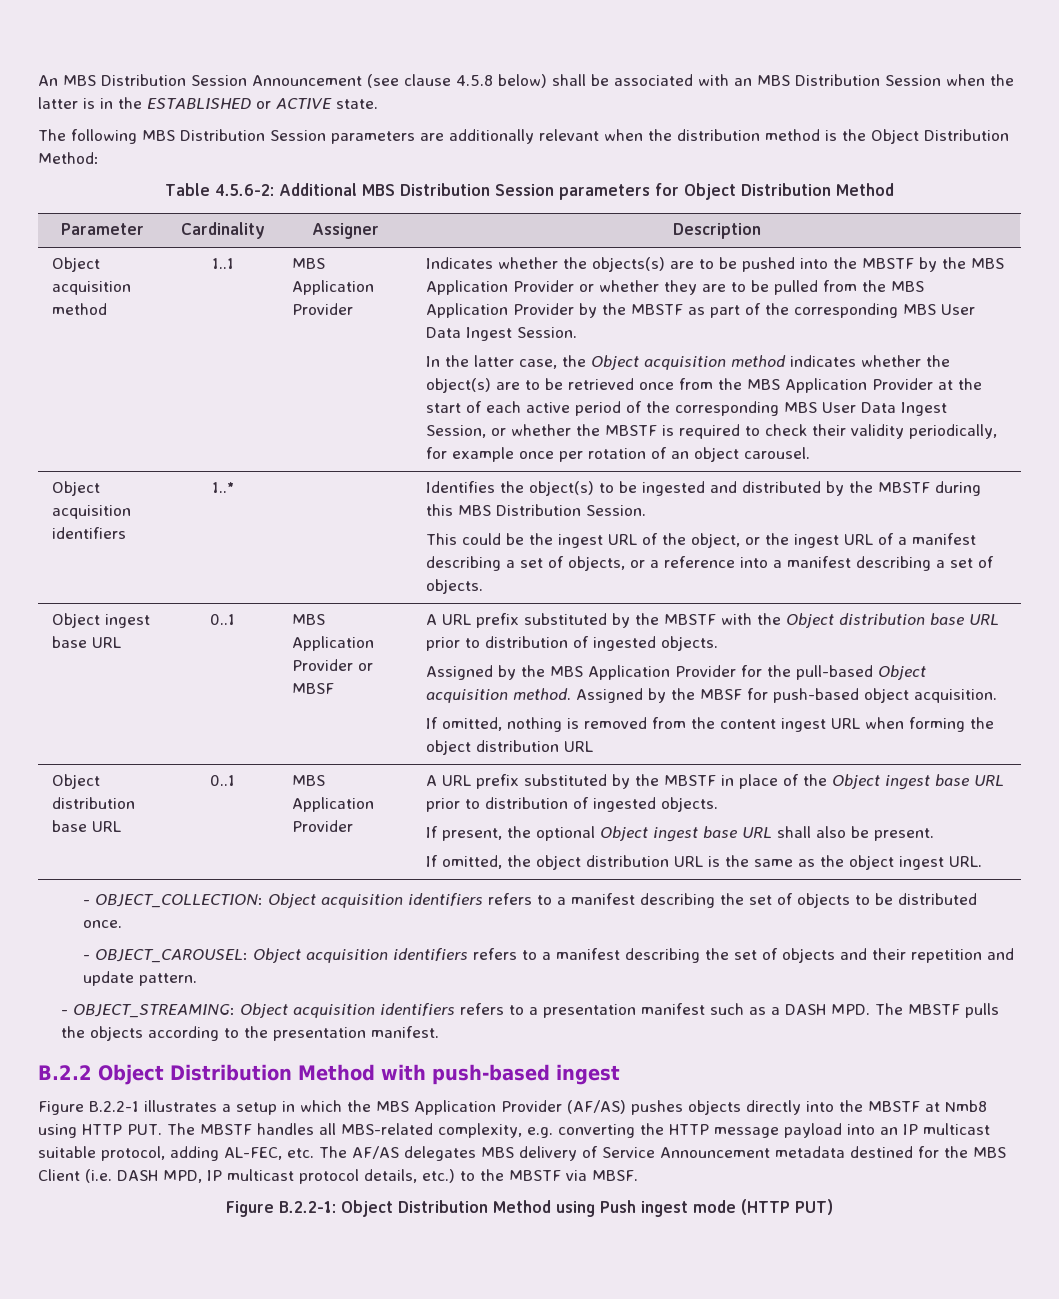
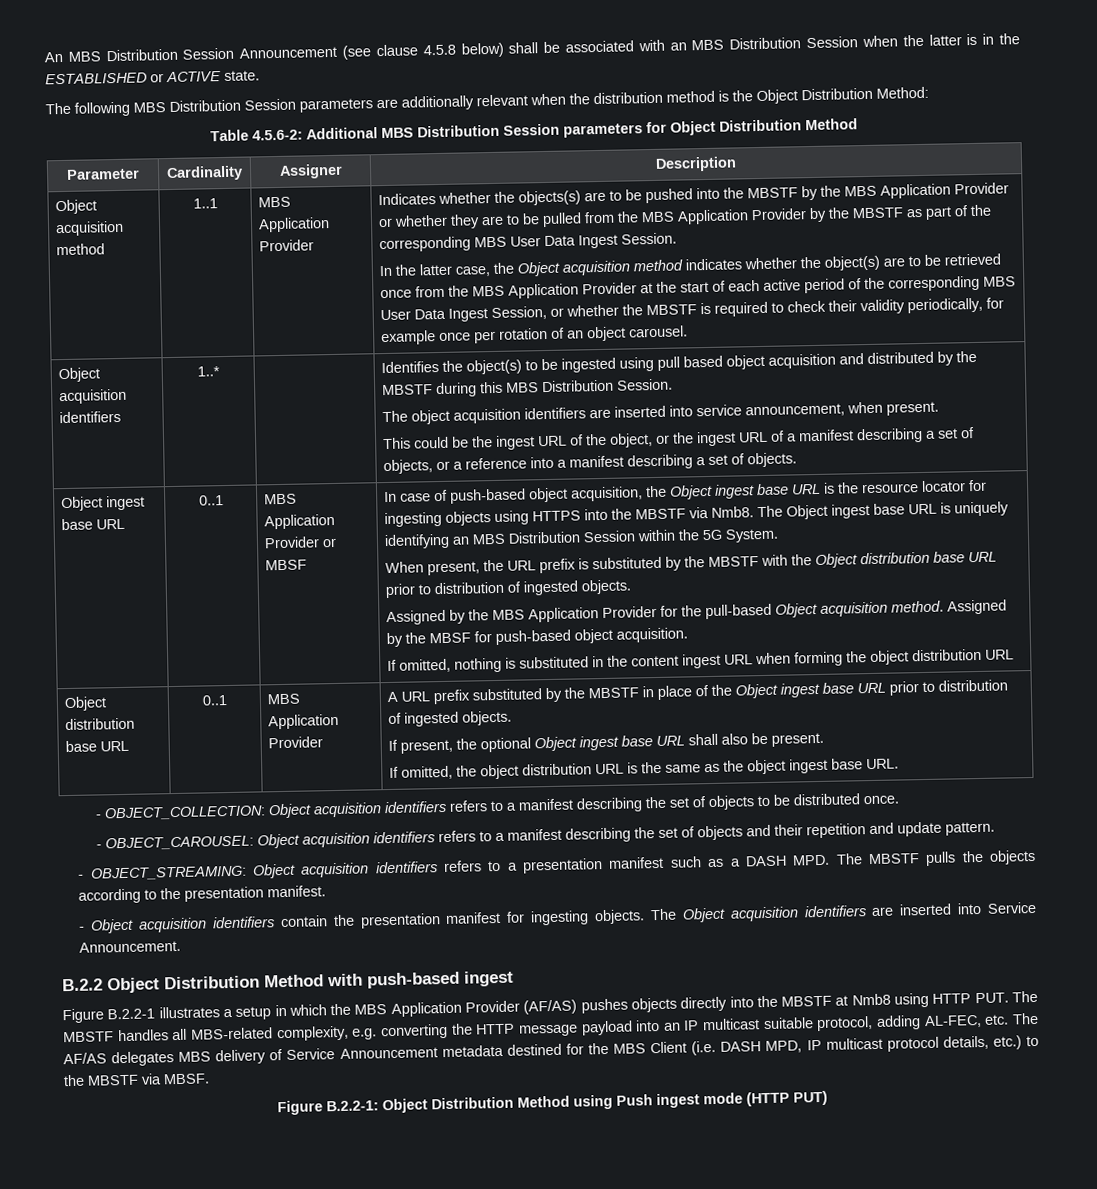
- Identifies the object(s) to be ingested and distributed by the MBSTF during this MBS Distribution Session.
+ Identifies the object(s) to be ingested using pull based object acquisition and distributed by the MBSTF during this MBS Distribution Session.
+ The object acquisition identifiers are inserted into service announcement, when present.
- A URL prefix substituted by the MBSTF with the Object distribution base URL prior to distribution of ingested objects.
+ In case of push-based object acquisition, the Object ingest base URL is the resource locator for ingesting objects using HTTPS into the MBSTF via Nmb8. The Object ingest base URL is uniquely identifying an MBS Distribution Session within the 5G System.
+ When present, the URL prefix is substituted by the MBSTF with the Object distribution base URL prior to distribution of ingested objects.
- If omitted, nothing is removed from the content ingest URL when forming the object distribution URL
+ If omitted, nothing is substituted in the content ingest URL when forming the object distribution URL
- If omitted, the object distribution URL is the same as the object ingest URL.
+ If omitted, the object distribution URL is the same as the object ingest base URL.
+ - Object acquisition identifiers contain the presentation manifest for ingesting objects. The Object acquisition identifiers are inserted into Service Announcement.

